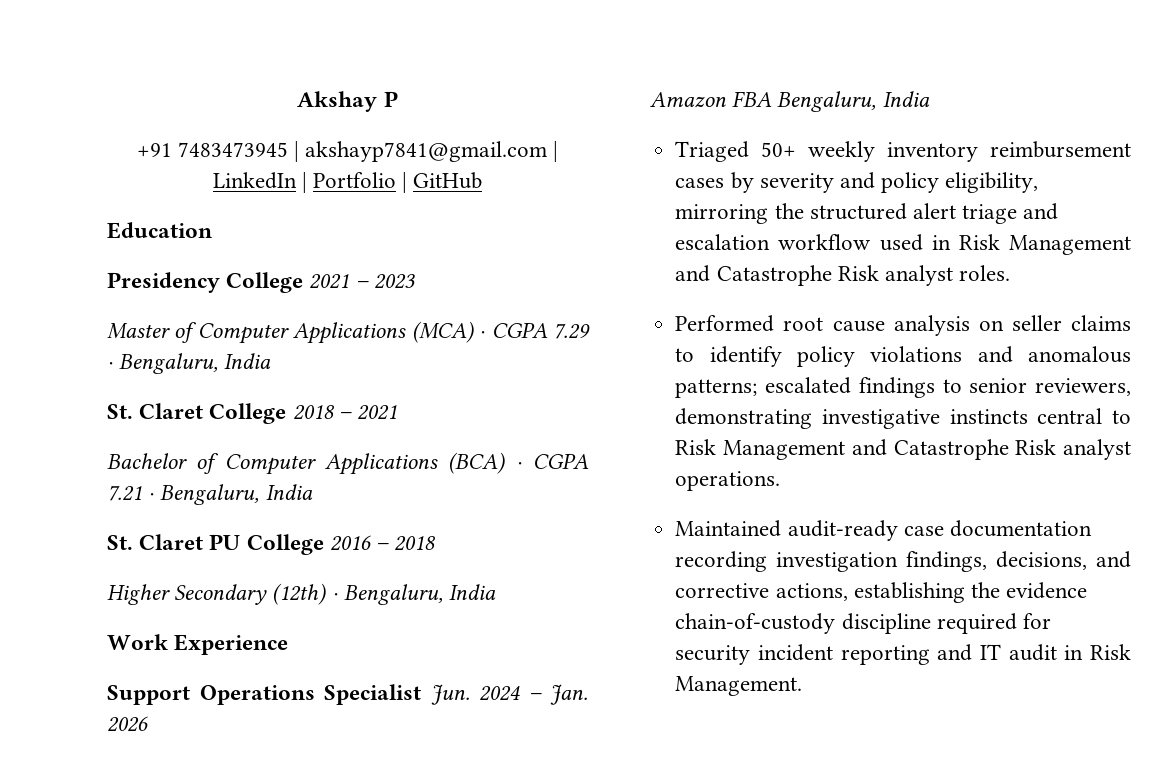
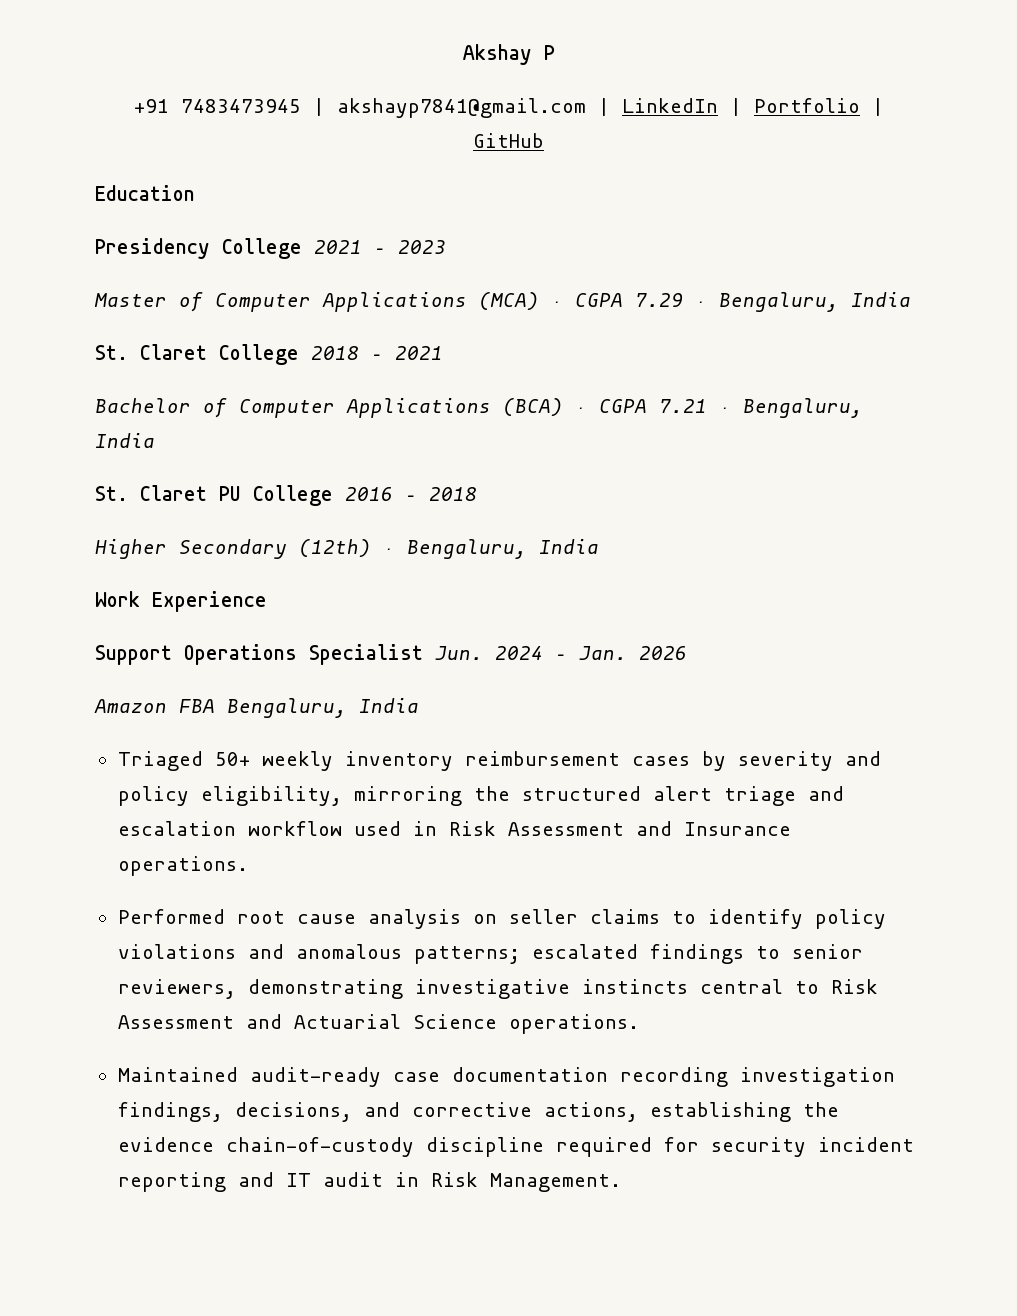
- Triaged 50+ weekly inventory reimbursement cases by severity and policy eligibility, mirroring the structured alert triage and escalation workflow used in Risk Management and Catastrophe Risk analyst roles.
+ Triaged 50+ weekly inventory reimbursement cases by severity and policy eligibility, mirroring the structured alert triage and escalation workflow used in Risk Assessment and Insurance operations.
- Performed root cause analysis on seller claims to identify policy violations and anomalous patterns; escalated findings to senior reviewers, demonstrating investigative instincts central to Risk Management and Catastrophe Risk analyst operations.
+ Performed root cause analysis on seller claims to identify policy violations and anomalous patterns; escalated findings to senior reviewers, demonstrating investigative instincts central to Risk Assessment and Actuarial Science operations.

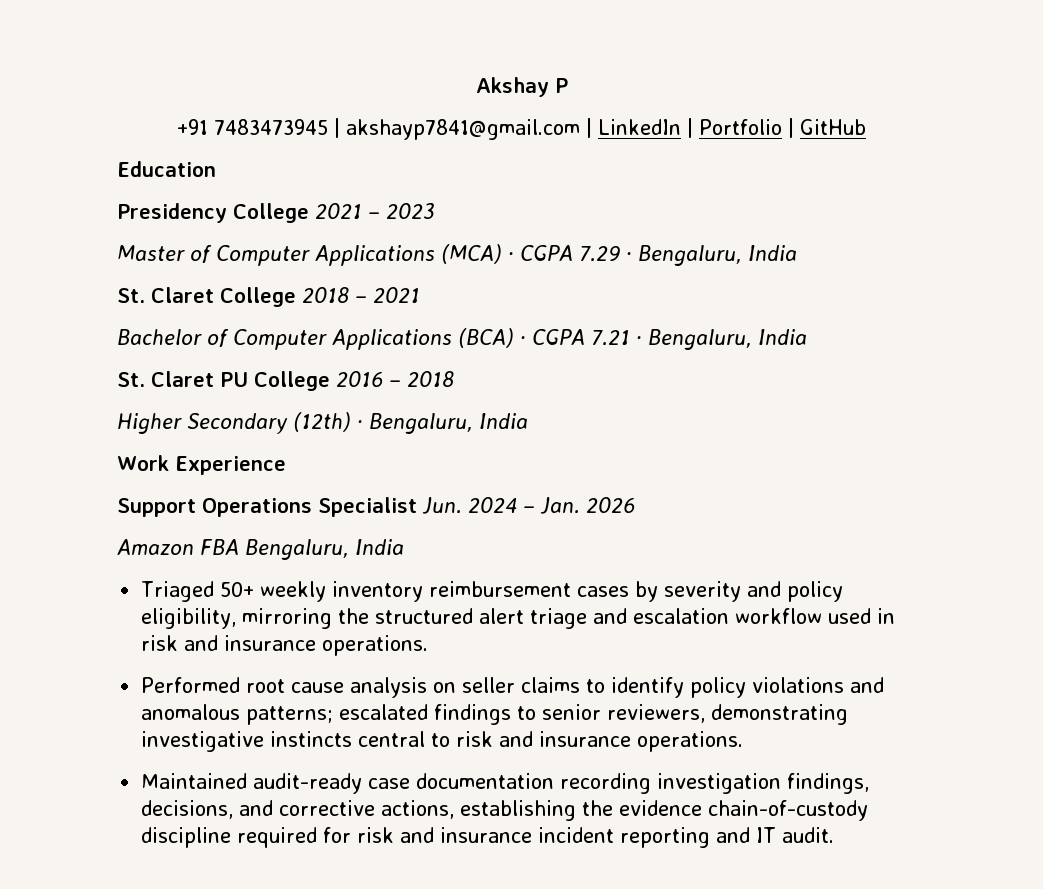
- Triaged 50+ weekly inventory reimbursement cases by severity and policy eligibility, mirroring the structured alert triage and escalation workflow used in Risk Assessment and Insurance operations.
+ Triaged 50+ weekly inventory reimbursement cases by severity and policy eligibility, mirroring the structured alert triage and escalation workflow used in risk and insurance operations.
- Performed root cause analysis on seller claims to identify policy violations and anomalous patterns; escalated findings to senior reviewers, demonstrating investigative instincts central to Risk Assessment and Actuarial Science operations.
+ Performed root cause analysis on seller claims to identify policy violations and anomalous patterns; escalated findings to senior reviewers, demonstrating investigative instincts central to risk and insurance operations.
- Maintained audit-ready case documentation recording investigation findings, decisions, and corrective actions, establishing the evidence chain-of-custody discipline required for security incident reporting and IT audit in Risk Management.
+ Maintained audit-ready case documentation recording investigation findings, decisions, and corrective actions, establishing the evidence chain-of-custody discipline required for risk and insurance incident reporting and IT audit.

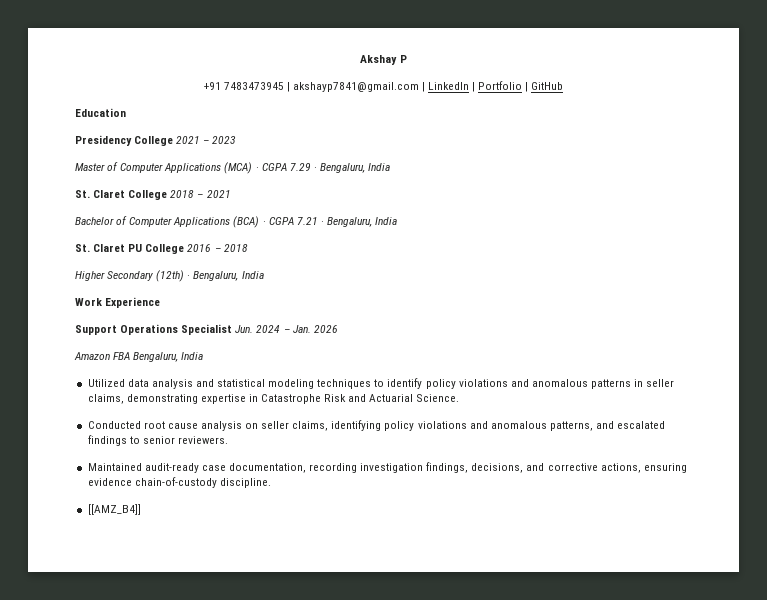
- Triaged 50+ weekly inventory reimbursement cases by severity and policy eligibility, mirroring the structured alert triage and escalation workflow used in risk and insurance operations.
- Performed root cause analysis on seller claims to identify policy violations and anomalous patterns; escalated findings to senior reviewers, demonstrating investigative instincts central to risk and insurance operations.
+ Utilized data analysis and statistical modeling techniques to identify policy violations and anomalous patterns in seller claims, demonstrating expertise in Catastrophe Risk and Actuarial Science.
+ Conducted root cause analysis on seller claims, identifying policy violations and anomalous patterns, and escalated findings to senior reviewers.
- Maintained audit-ready case documentation recording investigation findings, decisions, and corrective actions, establishing the evidence chain-of-custody discipline required for risk and insurance incident reporting and IT audit.
+ Maintained audit-ready case documentation, recording investigation findings, decisions, and corrective actions, ensuring evidence chain-of-custody discipline.
+ [[AMZ_B4]]

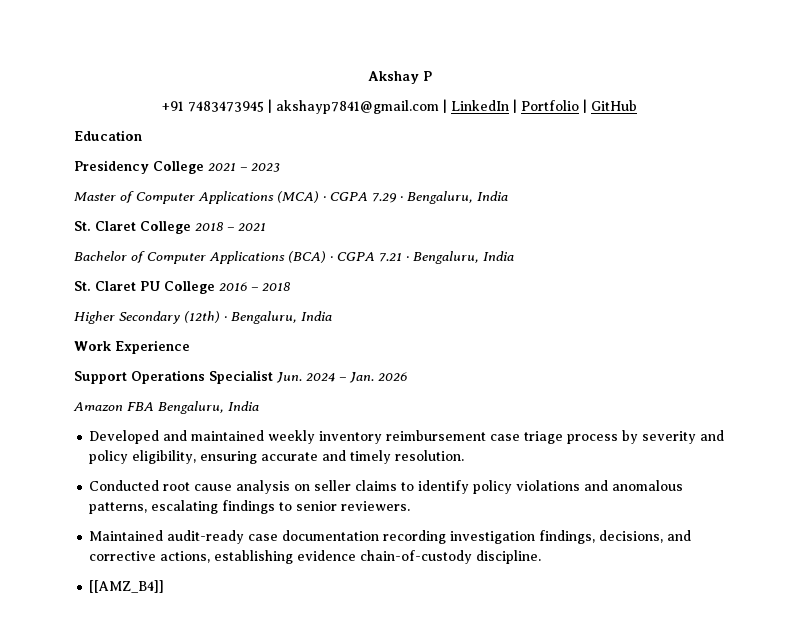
- Utilized data analysis and statistical modeling techniques to identify policy violations and anomalous patterns in seller claims, demonstrating expertise in Catastrophe Risk and Actuarial Science.
+ Developed and maintained weekly inventory reimbursement case triage process by severity and policy eligibility, ensuring accurate and timely resolution.
- Conducted root cause analysis on seller claims, identifying policy violations and anomalous patterns, and escalated findings to senior reviewers.
+ Conducted root cause analysis on seller claims to identify policy violations and anomalous patterns, escalating findings to senior reviewers.
- Maintained audit-ready case documentation, recording investigation findings, decisions, and corrective actions, ensuring evidence chain-of-custody discipline.
+ Maintained audit-ready case documentation recording investigation findings, decisions, and corrective actions, establishing evidence chain-of-custody discipline.

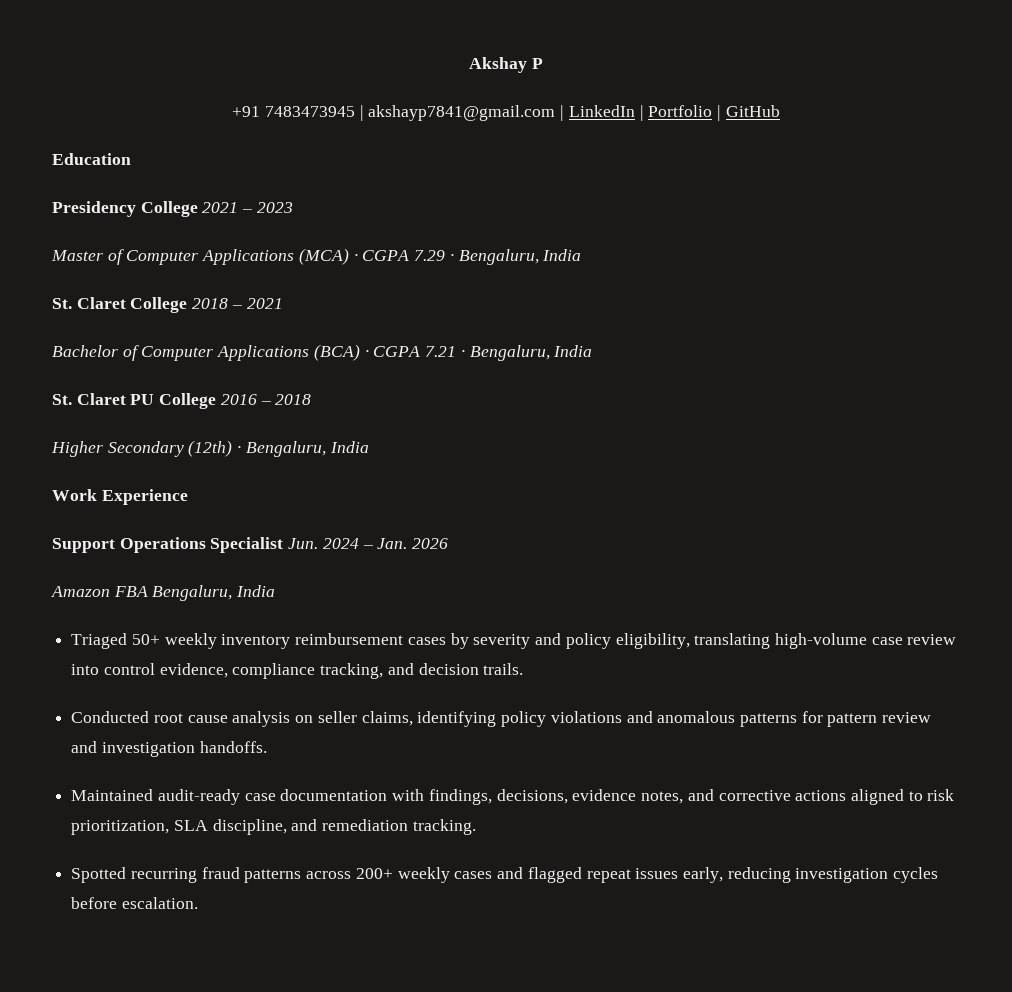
- Developed and maintained weekly inventory reimbursement case triage process by severity and policy eligibility, ensuring accurate and timely resolution.
+ Triaged 50+ weekly inventory reimbursement cases by severity and policy eligibility, translating high-volume case review into control evidence, compliance tracking, and decision trails.
- Conducted root cause analysis on seller claims to identify policy violations and anomalous patterns, escalating findings to senior reviewers.
- Maintained audit-ready case documentation recording investigation findings, decisions, and corrective actions, establishing evidence chain-of-custody discipline.
- [[AMZ_B4]]
+ Conducted root cause analysis on seller claims, identifying policy violations and anomalous patterns for pattern review and investigation handoffs.
+ Maintained audit-ready case documentation with findings, decisions, evidence notes, and corrective actions aligned to risk prioritization, SLA discipline, and remediation tracking.
+ Spotted recurring fraud patterns across 200+ weekly cases and flagged repeat issues early, reducing investigation cycles before escalation.

